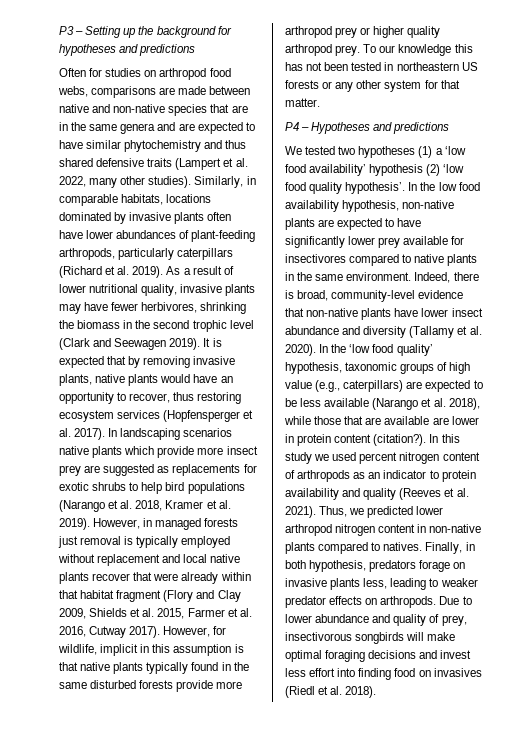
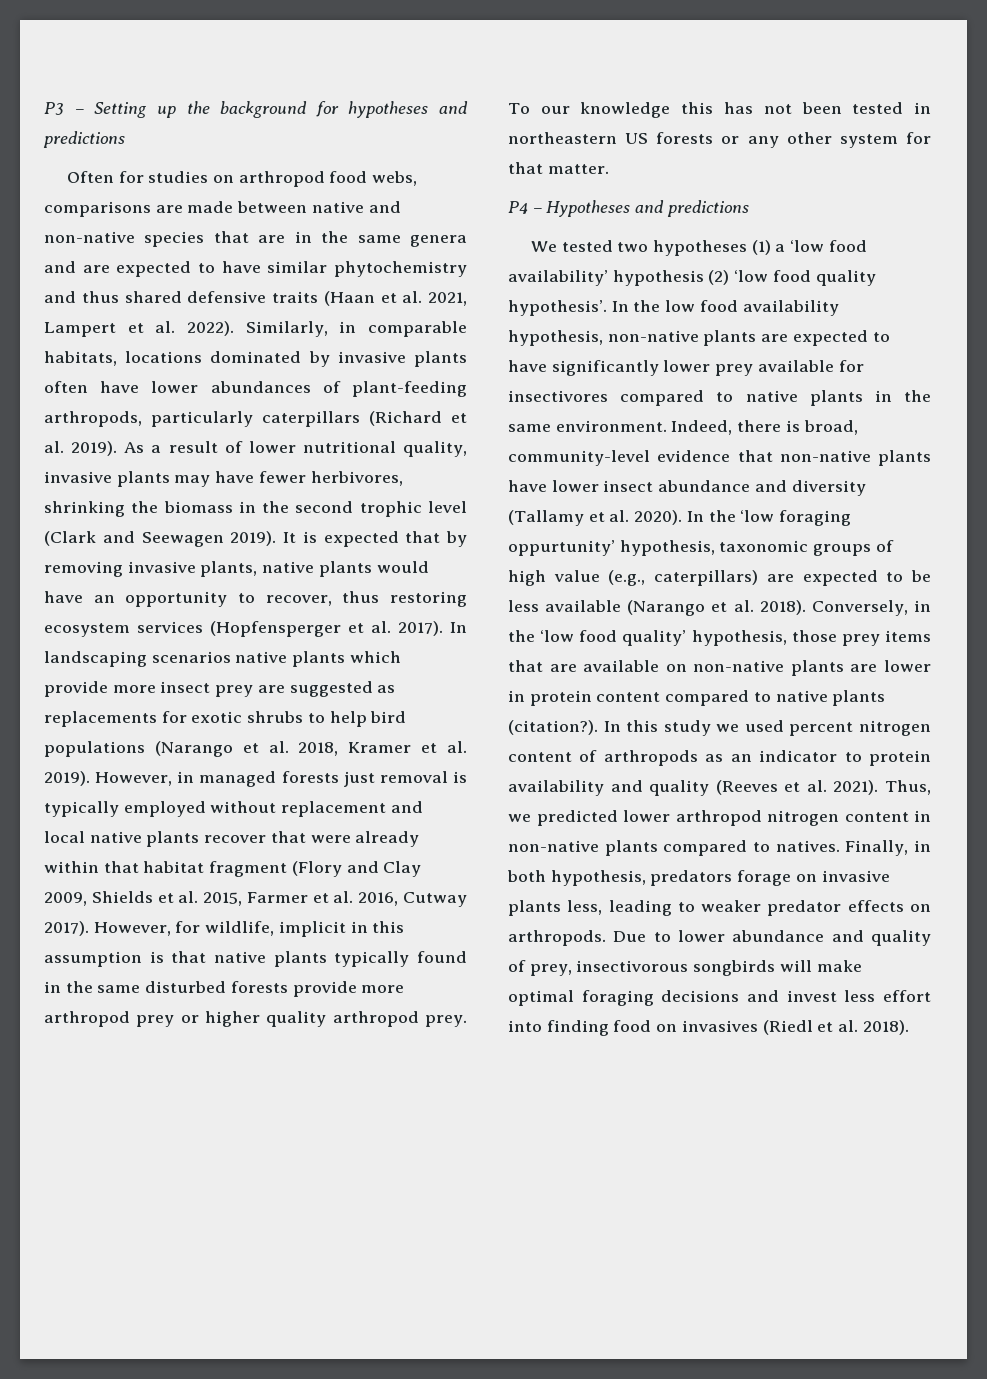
- Often for studies on arthropod food webs, comparisons are made between native and non-native species that are in the same genera and are expected to have similar phytochemistry and thus shared defensive traits (Lampert et al. 2022, many other studies).
+ Often for studies on arthropod food webs, comparisons are made between native and non-native species that are in the same genera and are expected to have similar phytochemistry and thus shared defensive traits (Haan et al. 2021, Lampert et al. 2022).
- In the ‘low food quality’ hypothesis, taxonomic groups of high value (e.g., caterpillars) are expected to be less available (Narango et al. 2018), while those that are available are lower in protein content (citation?).
+ In the ‘low foraging oppurtunity’ hypothesis, taxonomic groups of high value (e.g., caterpillars) are expected to be less available (Narango et al. 2018). Conversely, in the ‘low food quality’ hypothesis, those prey items that are available on non-native plants are lower in protein content compared to native plants (citation?).

